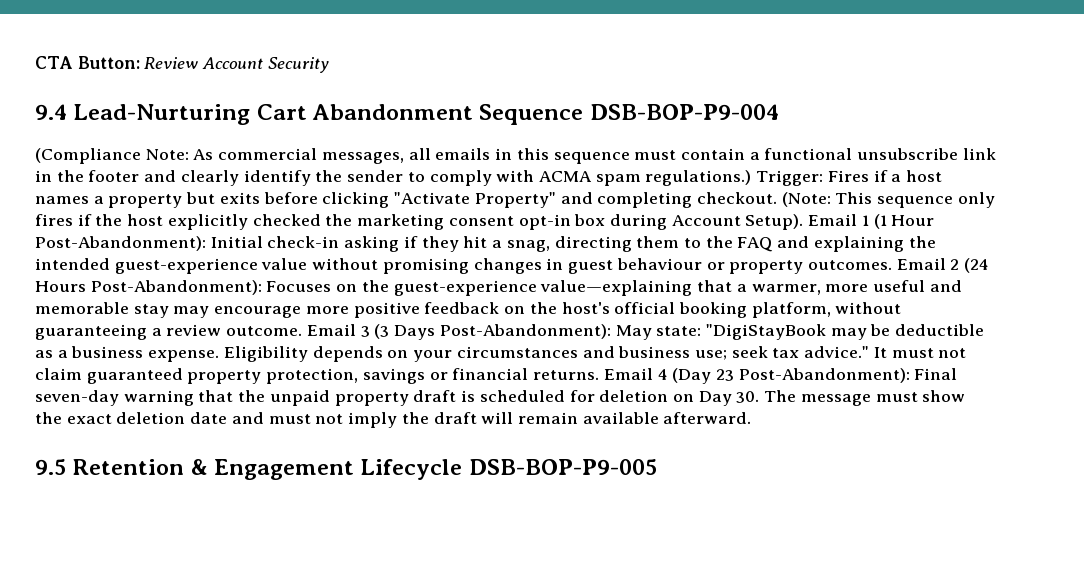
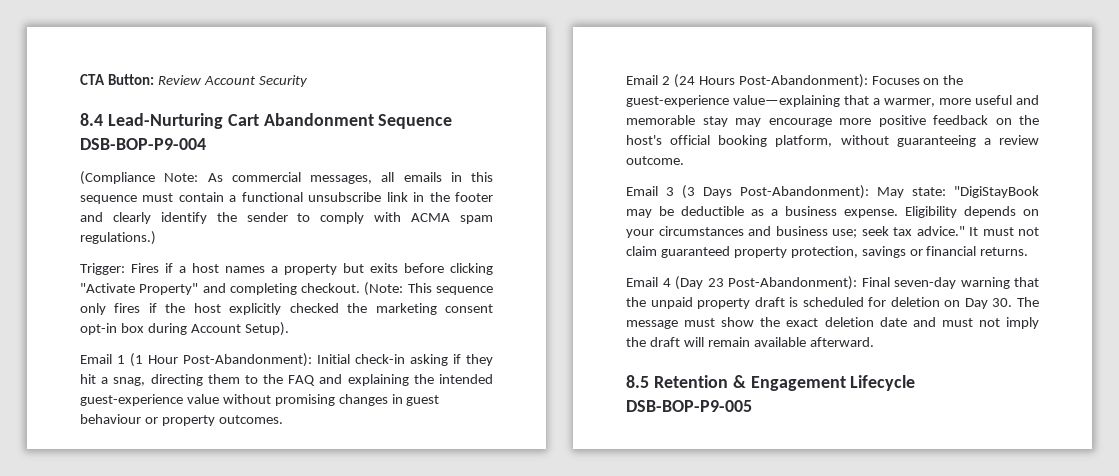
- 9.4 Lead-Nurturing Cart Abandonment Sequence DSB-BOP-P9-004
+ 8.4 Lead-Nurturing Cart Abandonment Sequence DSB-BOP-P9-004
- (Compliance Note: As commercial messages, all emails in this sequence must contain a functional unsubscribe link in the footer and clearly identify the sender to comply with ACMA spam regulations.) Trigger: Fires if a host names a property but exits before clicking "Activate Property" and completing checkout.
+ (Compliance Note: As commercial messages, all emails in this sequence must contain a functional unsubscribe link in the footer and clearly identify the sender to comply with ACMA spam regulations.)
+ Trigger: Fires if a host names a property but exits before clicking "Activate Property" and completing checkout.
- This sequence only fires if the host explicitly checked the marketing consent opt-in box during Account Setup). Email 1 (1 Hour Post-Abandonment):
+ This sequence only fires if the host explicitly checked the marketing consent opt-in box during Account Setup).
+ Email 1 (1 Hour Post-Abandonment):
- Initial check-in asking if they hit a snag, directing them to the FAQ and explaining the intended guest-experience value without promising changes in guest behaviour or property outcomes. Email 2 (24 Hours Post-Abandonment):
+ Initial check-in asking if they hit a snag, directing them to the FAQ and explaining the intended guest-experience value without promising changes in guest behaviour or property outcomes.
+ Email 2 (24 Hours Post-Abandonment):
- Focuses on the guest-experience value—explaining that a warmer, more useful and memorable stay may encourage more positive feedback on the host's official booking platform, without guaranteeing a review outcome. Email 3 (3 Days Post-Abandonment):
+ Focuses on the guest-experience value—explaining that a warmer, more useful and memorable stay may encourage more positive feedback on the host's official booking platform, without guaranteeing a review outcome.
+ Email 3 (3 Days Post-Abandonment):
- It must not claim guaranteed property protection, savings or financial returns. Email 4 (Day 23 Post-Abandonment): Final seven-day warning that the unpaid property draft is scheduled for deletion on Day 30. The message must show the exact deletion date and must not imply the draft will remain available afterward.
+ It must not claim guaranteed property protection, savings or financial returns.
+ Email 4 (Day 23 Post-Abandonment): Final seven-day warning that the unpaid property draft is scheduled for deletion on Day 30. The message must show the exact deletion date and must not imply the draft will remain available afterward.
- 9.5 Retention & Engagement Lifecycle DSB-BOP-P9-005
+ 8.5 Retention & Engagement Lifecycle DSB-BOP-P9-005

